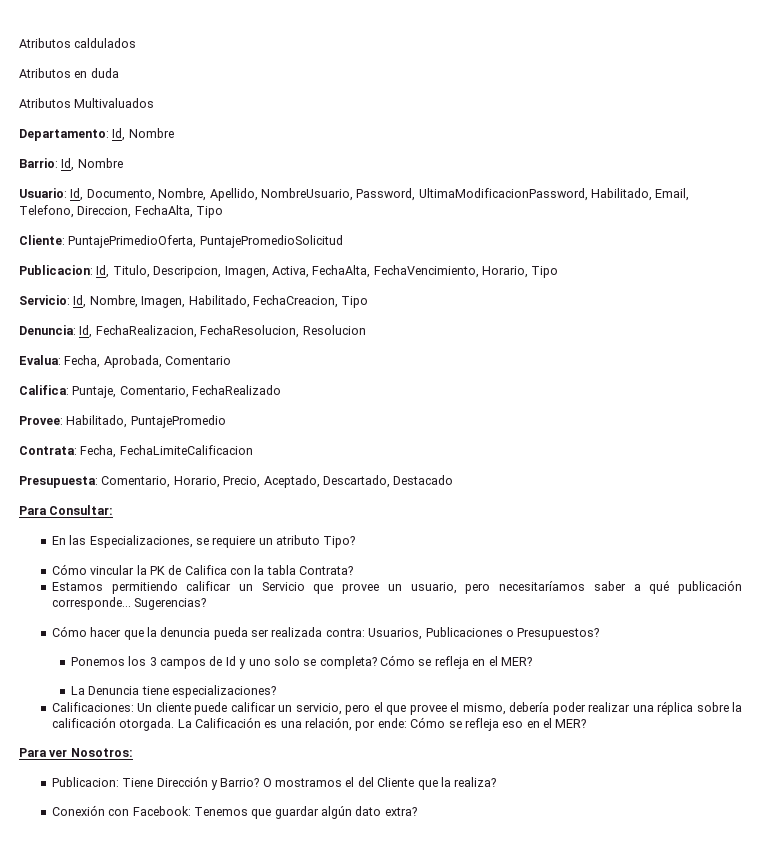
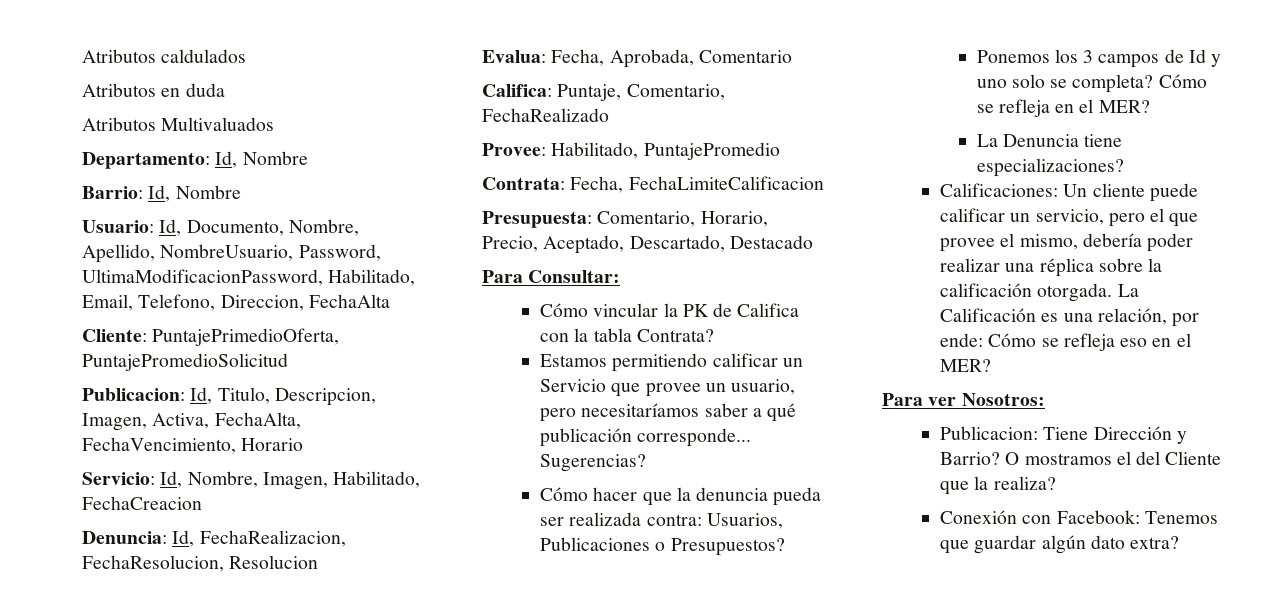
- Usuario: Id, Documento, Nombre, Apellido, NombreUsuario, Password, UltimaModificacionPassword, Habilitado, Email, Telefono, Direccion, FechaAlta, Tipo
+ Usuario: Id, Documento, Nombre, Apellido, NombreUsuario, Password, UltimaModificacionPassword, Habilitado, Email, Telefono, Direccion, FechaAlta
- Publicacion: Id, Titulo, Descripcion, Imagen, Activa, FechaAlta, FechaVencimiento, Horario, Tipo
+ Publicacion: Id, Titulo, Descripcion, Imagen, Activa, FechaAlta, FechaVencimiento, Horario
- Servicio: Id, Nombre, Imagen, Habilitado, FechaCreacion, Tipo
+ Servicio: Id, Nombre, Imagen, Habilitado, FechaCreacion
- En las Especializaciones, se requiere un atributo Tipo?

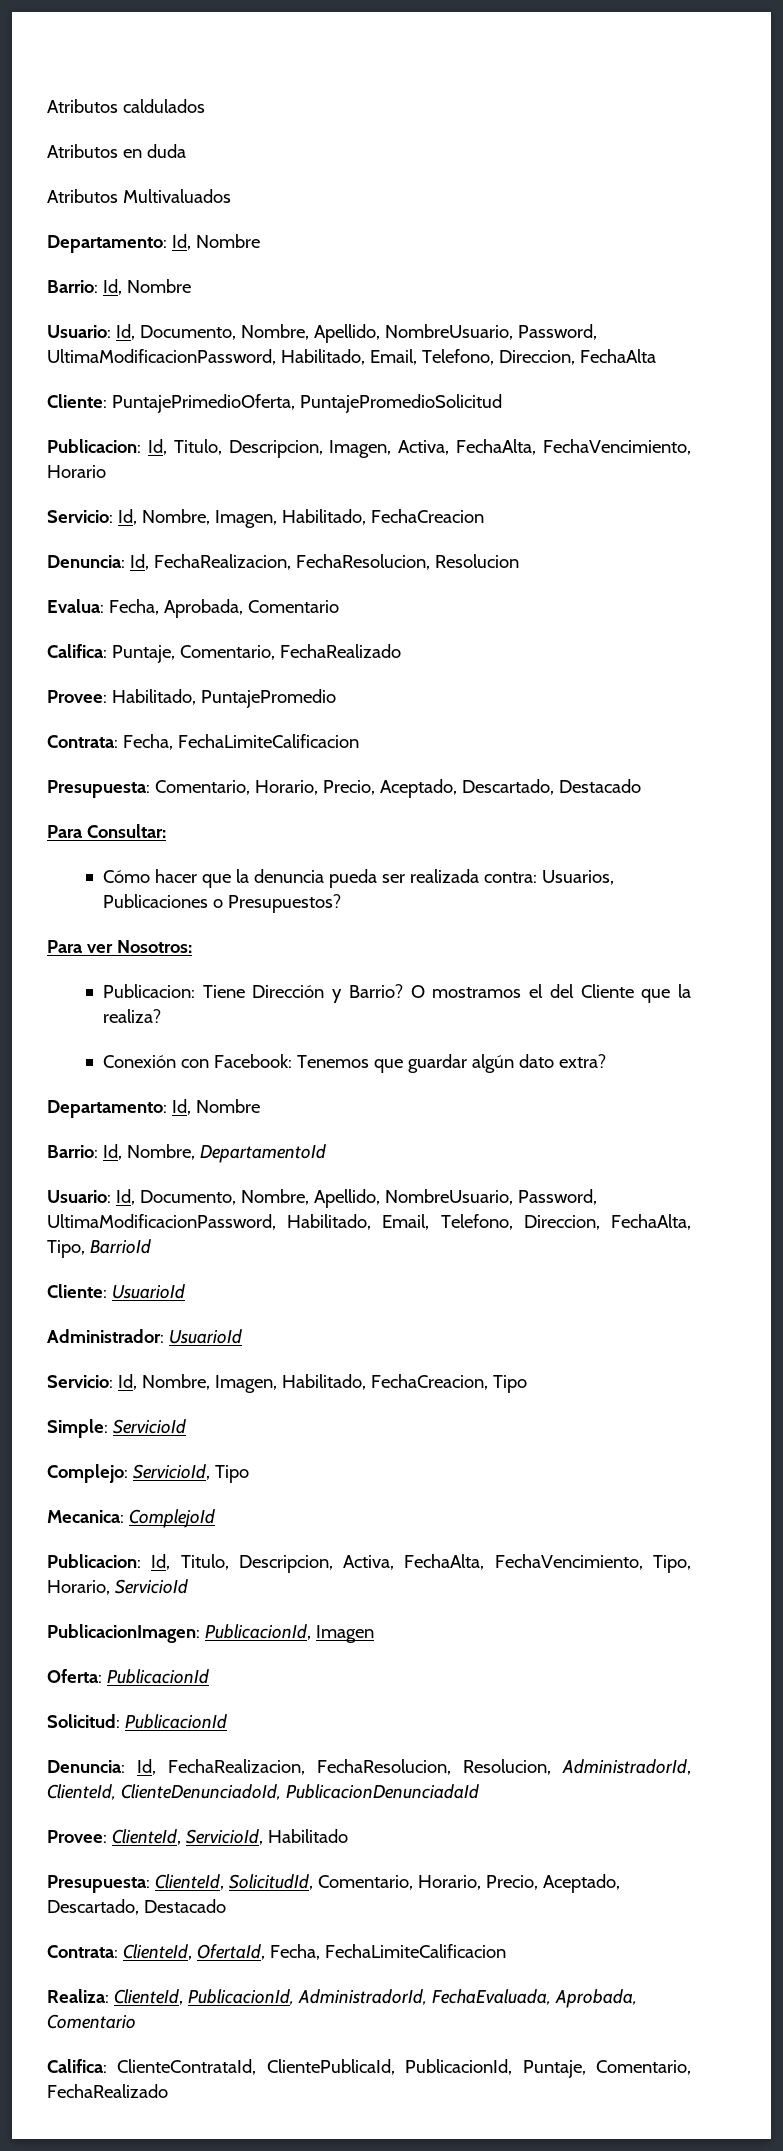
- Cómo vincular la PK de Califica con la tabla Contrata?
- Estamos permitiendo calificar un Servicio que provee un usuario, pero necesitaríamos saber a qué publicación corresponde... Sugerencias?
- Ponemos los 3 campos de Id y uno solo se completa? Cómo se refleja en el MER?
- La Denuncia tiene especializaciones?
- Calificaciones: Un cliente puede calificar un servicio, pero el que provee el mismo, debería poder realizar una réplica sobre la calificación otorgada. La Calificación es una relación, por ende: Cómo se refleja eso en el MER?
  Conexión con Facebook: Tenemos que guardar algún dato extra?
+ Departamento: Id, Nombre
+ Barrio: Id, Nombre, DepartamentoId
+ Usuario: Id, Documento, Nombre, Apellido, NombreUsuario, Password, UltimaModificacionPassword, Habilitado, Email, Telefono, Direccion, FechaAlta, Tipo, BarrioId
+ Cliente: UsuarioId
+ Administrador: UsuarioId
+ Servicio: Id, Nombre, Imagen, Habilitado, FechaCreacion, Tipo
+ Simple: ServicioId
+ Complejo: ServicioId, Tipo
+ Mecanica: ComplejoId
+ Publicacion: Id, Titulo, Descripcion, Activa, FechaAlta, FechaVencimiento, Tipo, Horario, ServicioId
+ PublicacionImagen: PublicacionId, Imagen
+ Oferta: PublicacionId
+ Solicitud: PublicacionId
+ Denuncia: Id, FechaRealizacion, FechaResolucion, Resolucion, AdministradorId, ClienteId, ClienteDenunciadoId, PublicacionDenunciadaId
+ Provee: ClienteId, ServicioId, Habilitado
+ Presupuesta: ClienteId, SolicitudId, Comentario, Horario, Precio, Aceptado, Descartado, Destacado
+ Contrata: ClienteId, OfertaId, Fecha, FechaLimiteCalificacion
+ Realiza: ClienteId, PublicacionId, AdministradorId, FechaEvaluada, Aprobada, Comentario
+ Califica: ClienteContrataId, ClientePublicaId, PublicacionId, Puntaje, Comentario, FechaRealizado

